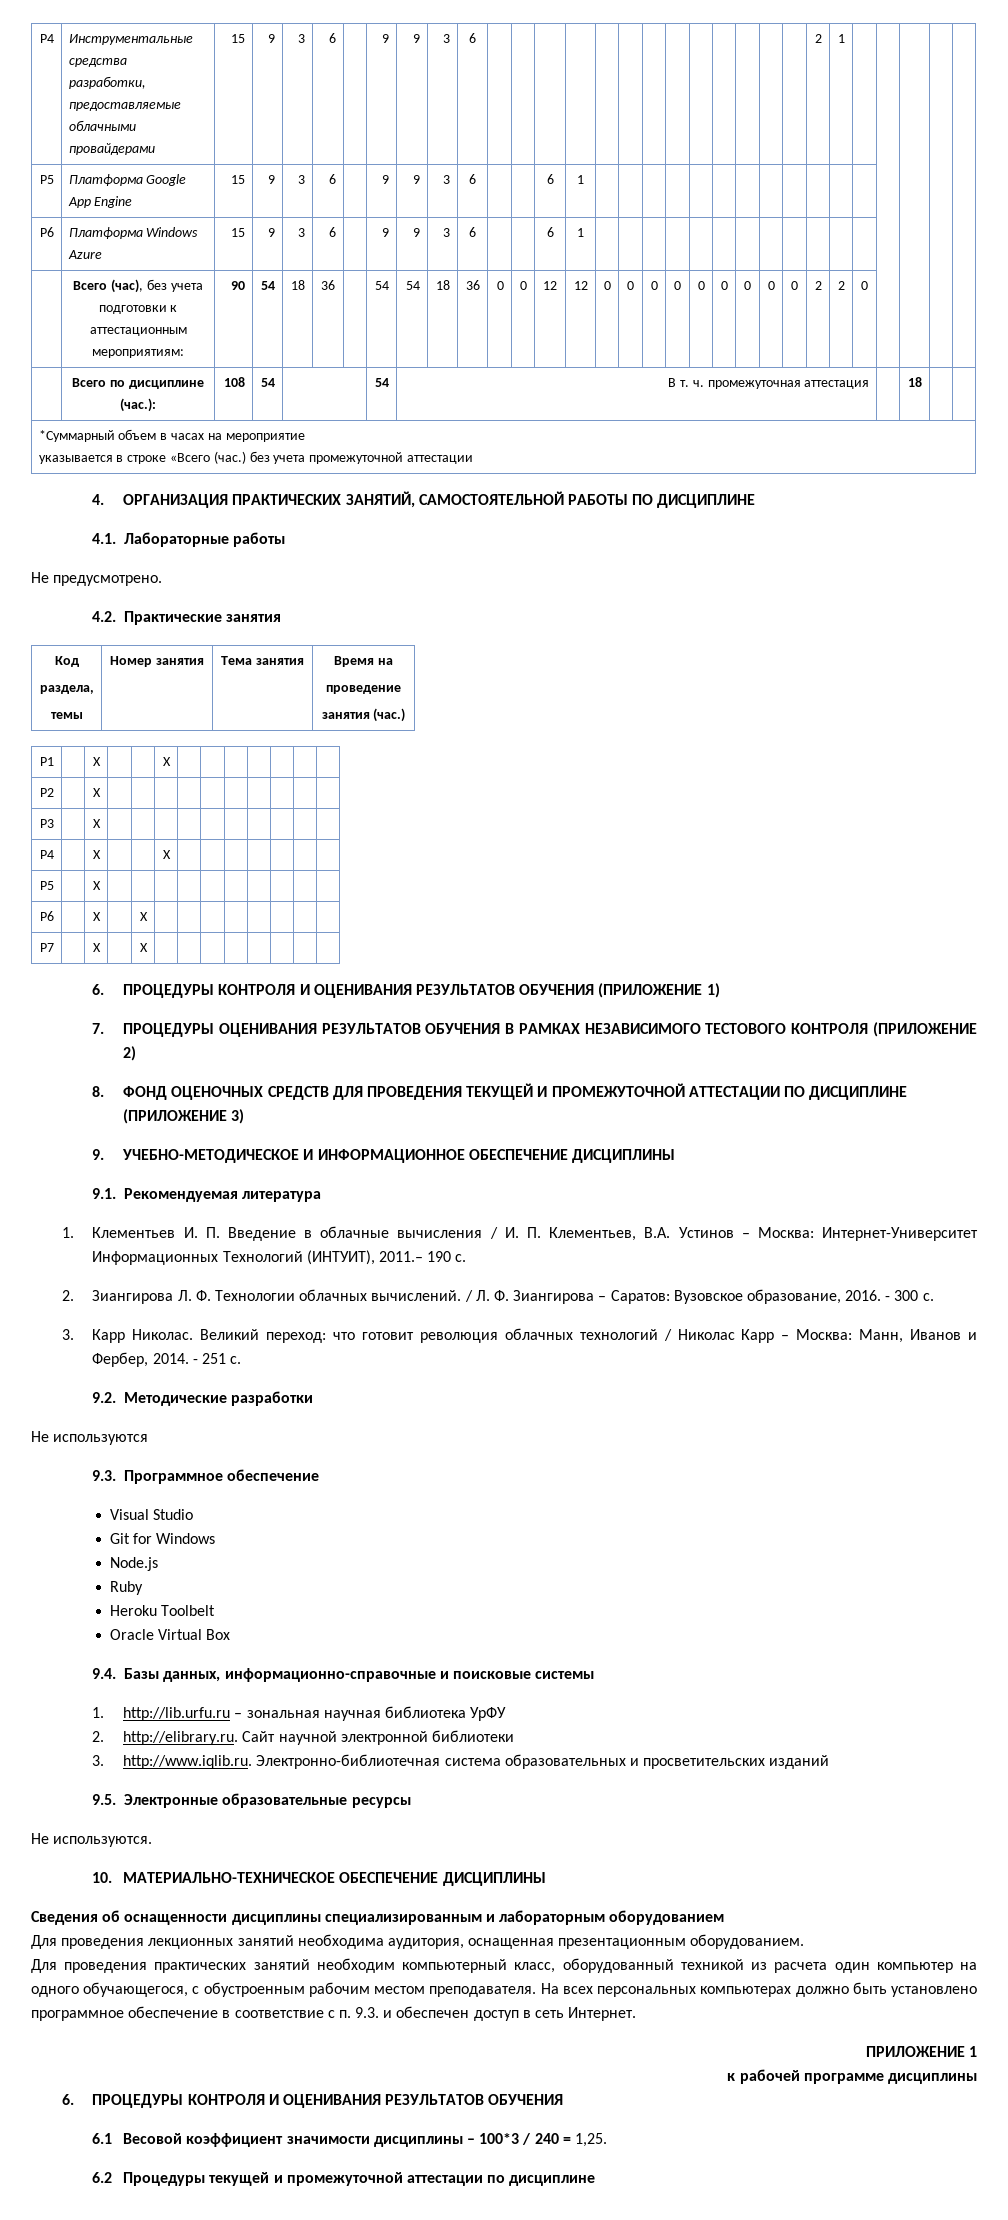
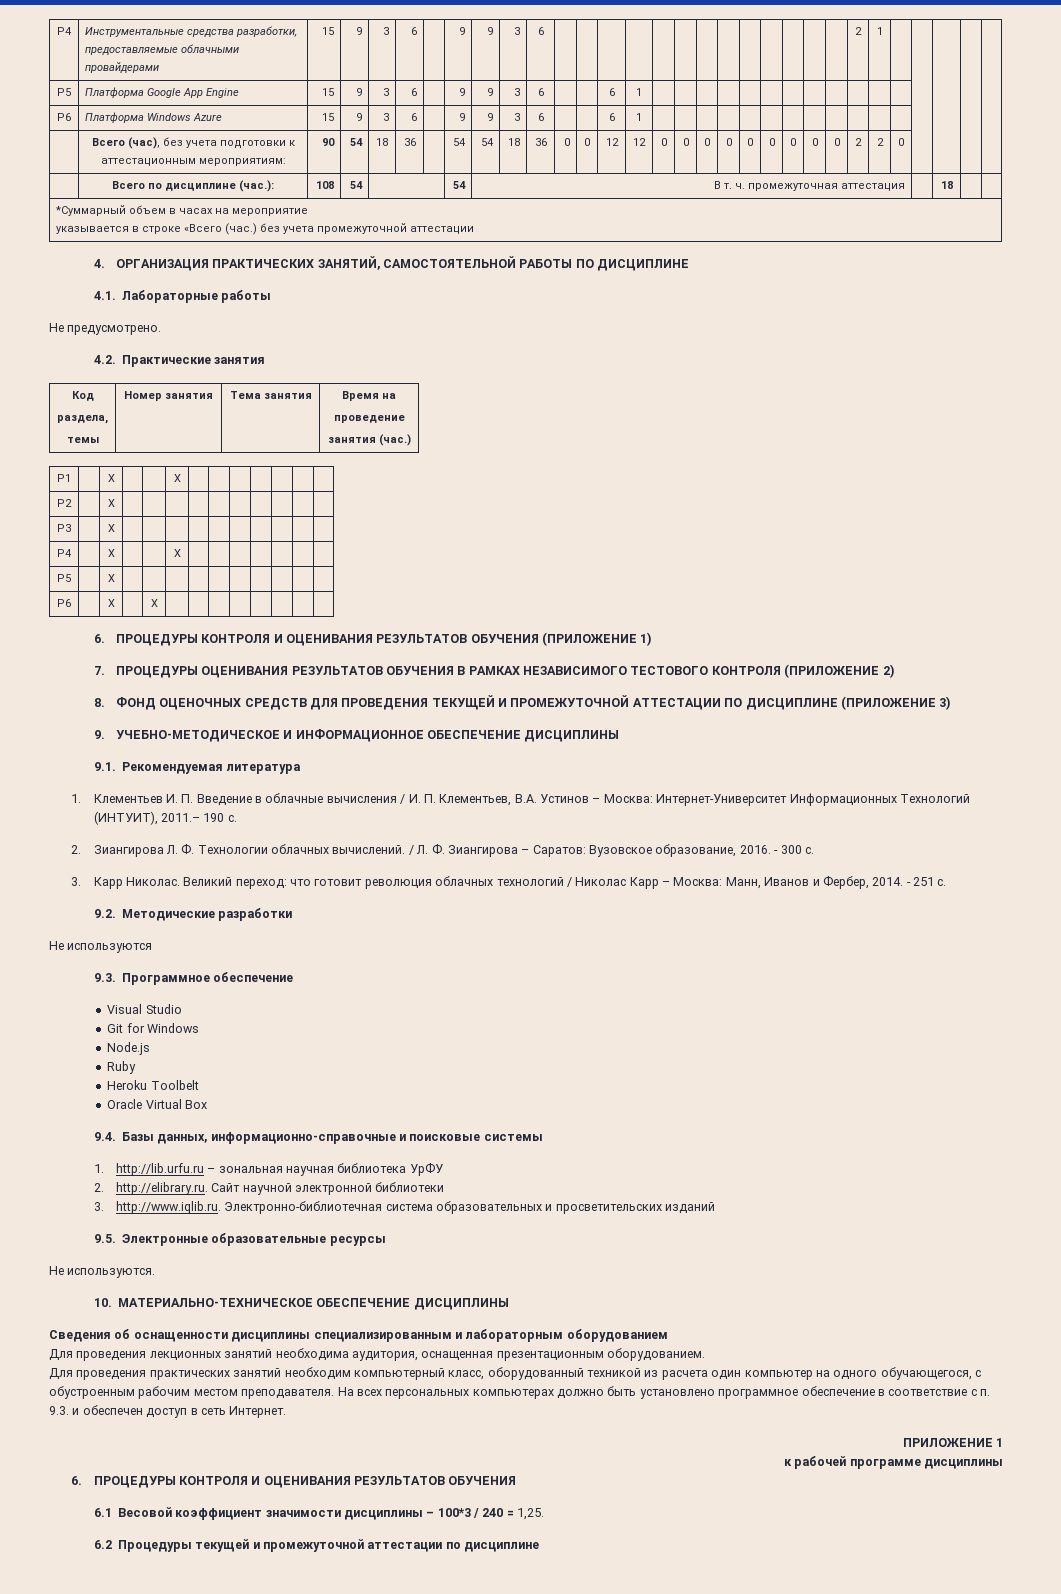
- Р7 | | X | | X | | | | | | | |

